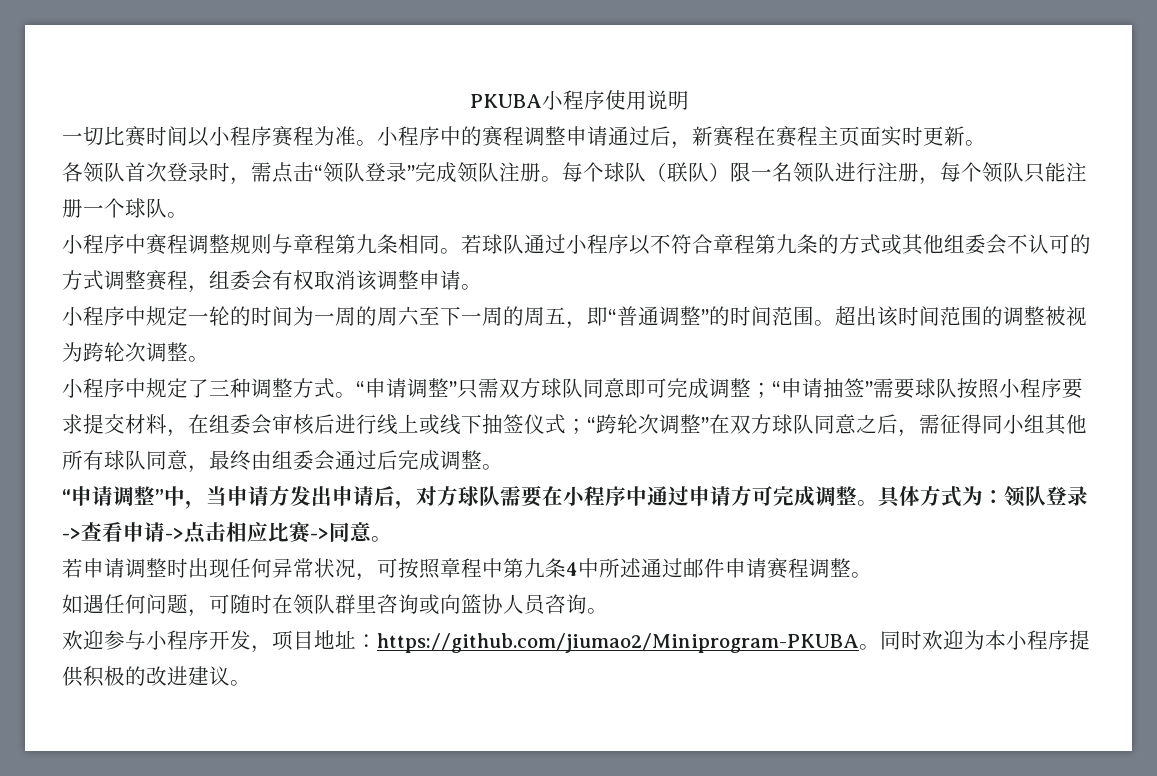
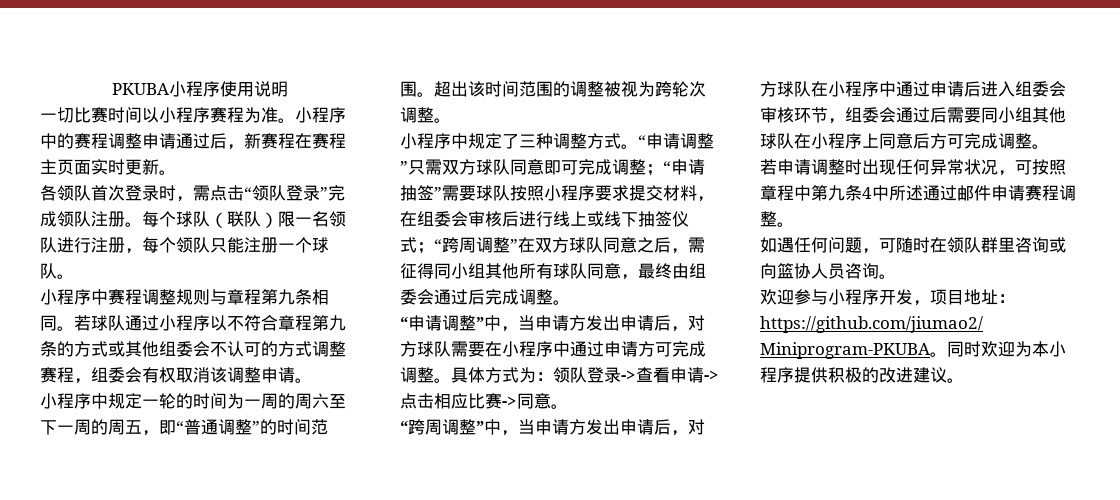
- “申请调整”只需双方球队同意即可完成调整；“申请抽签”需要球队按照小程序要求提交材料，在组委会审核后进行线上或线下抽签仪式；“跨轮次调整”在双方球队同意之后，需征得同小组其他所有球队同意，最终由组委会通过后完成调整。
+ “申请调整”只需双方球队同意即可完成调整；“申请抽签”需要球队按照小程序要求提交材料，在组委会审核后进行线上或线下抽签仪式；“跨周调整”在双方球队同意之后，需征得同小组其他所有球队同意，最终由组委会通过后完成调整。
+ “跨周调整”中，当申请方发出申请后，对方球队在小程序中通过申请后进入组委会审核环节，组委会通过后需要同小组其他球队在小程序上同意后方可完成调整。

